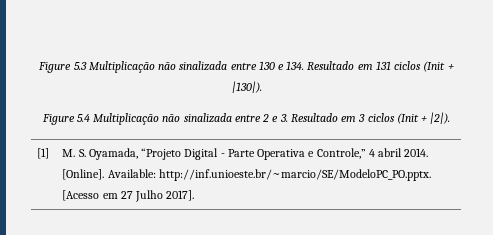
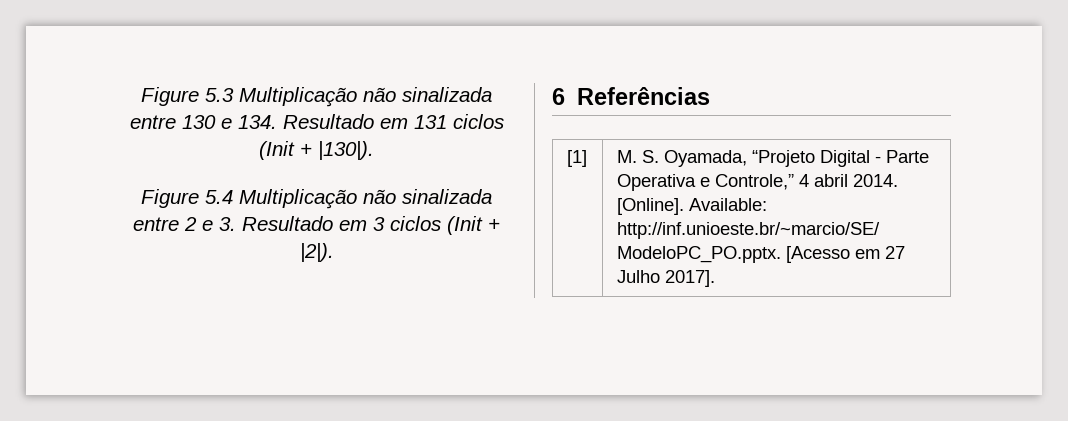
+ 6 Referências

